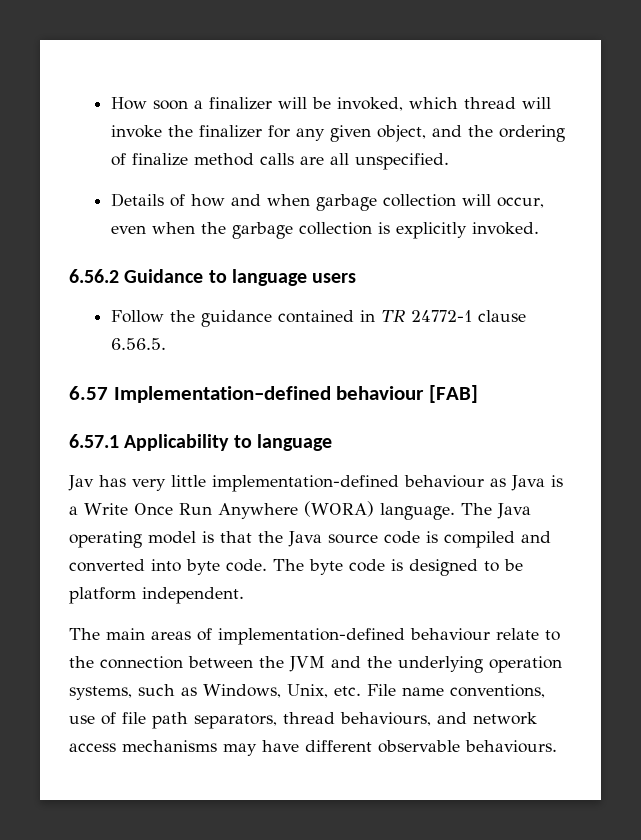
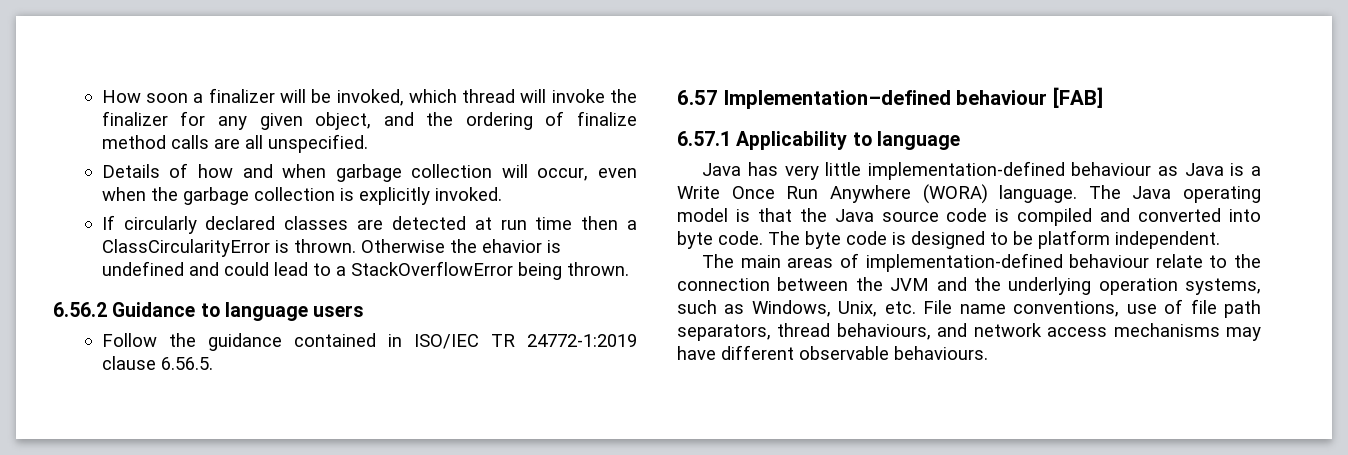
+ If circularly declared classes are detected at run time then a ClassCircularityError is thrown. Otherwise the ehavior is undefined and could lead to a StackOverflowError being thrown.
- Follow the guidance contained in TR 24772-1 clause 6.56.5.
+ Follow the guidance contained in ISO/IEC TR 24772-1:2019 clause 6.56.5.
- Jav has very little implementation-defined behaviour as Java is a Write Once Run Anywhere (WORA) language.
+ Java has very little implementation-defined behaviour as Java is a Write Once Run Anywhere (WORA) language.

